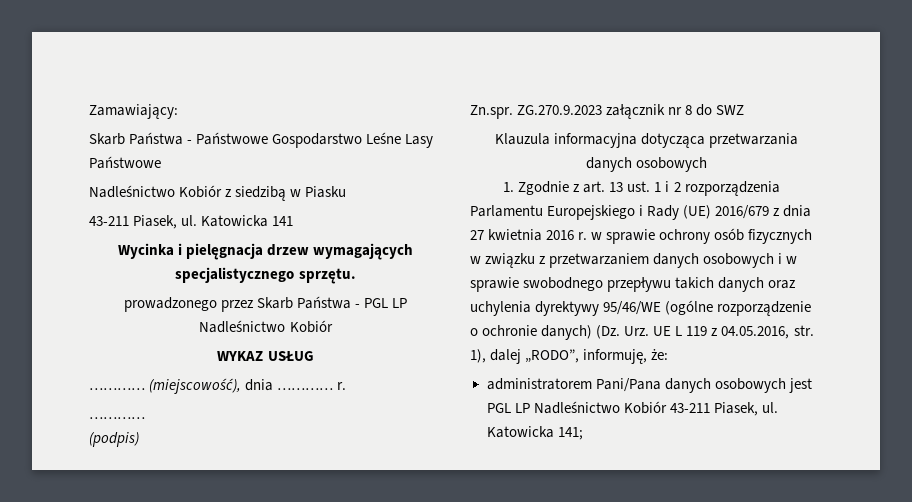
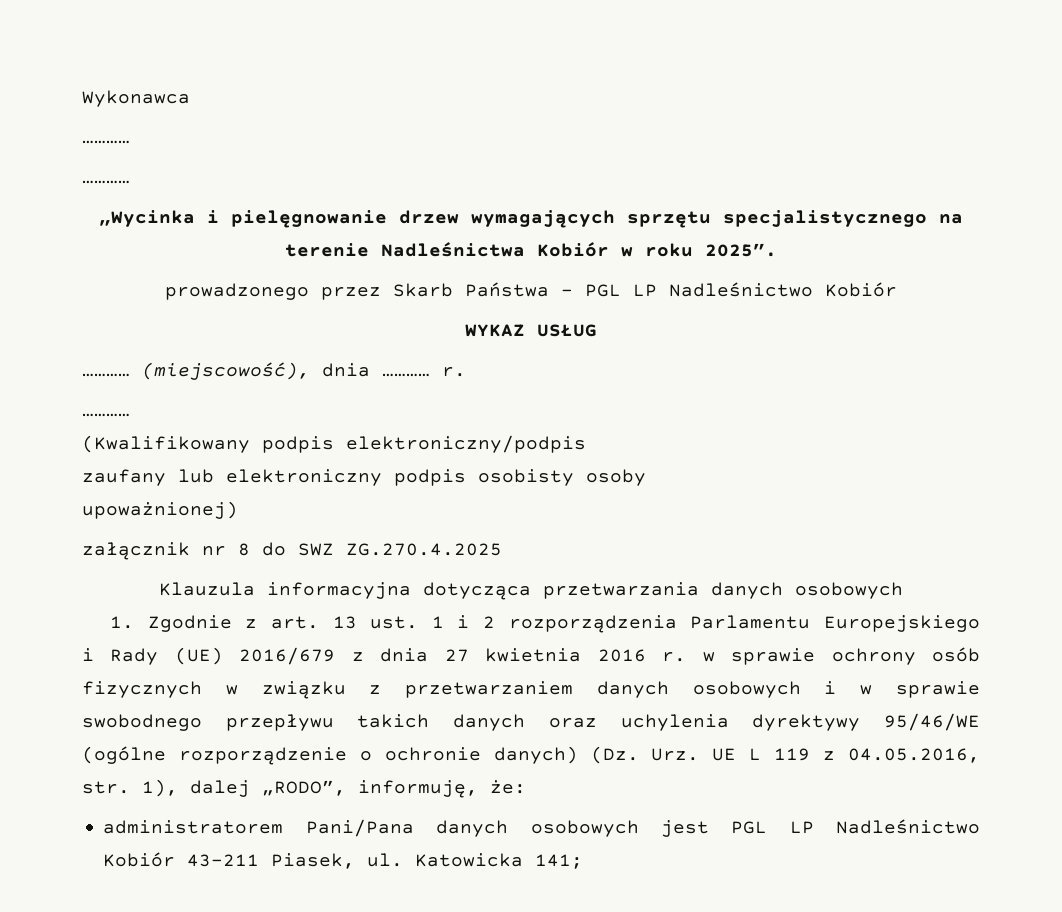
- Zamawiający:
- Skarb Państwa - Państwowe Gospodarstwo Leśne Lasy Państwowe
- Nadleśnictwo Kobiór z siedzibą w Piasku
- 43-211 Piasek, ul. Katowicka 141
- Wycinka i pielęgnacja drzew wymagających specjalistycznego sprzętu.
+ Wykonawca
+ …………
+ …………
+ „Wycinka i pielęgnowanie drzew wymagających sprzętu specjalistycznego na terenie Nadleśnictwa Kobiór w roku 2025”.
- (podpis)
- Zn.spr. ZG.270.9.2023 załącznik nr 8 do SWZ
+ (Kwalifikowany podpis elektroniczny/podpis
+ zaufany lub elektroniczny podpis osobisty osoby
+ upoważnionej)
+ załącznik nr 8 do SWZ ZG.270.4.2025

